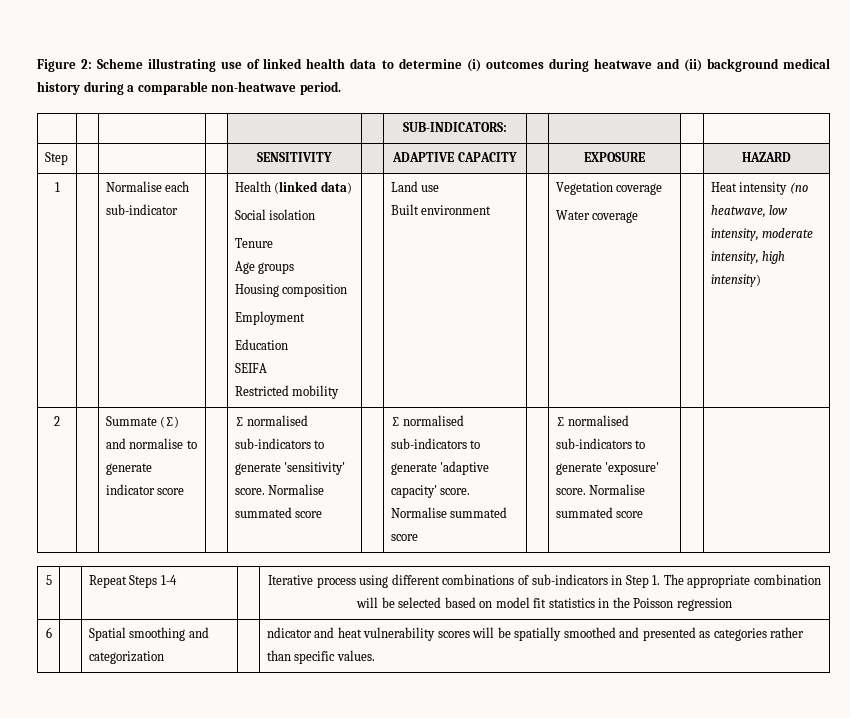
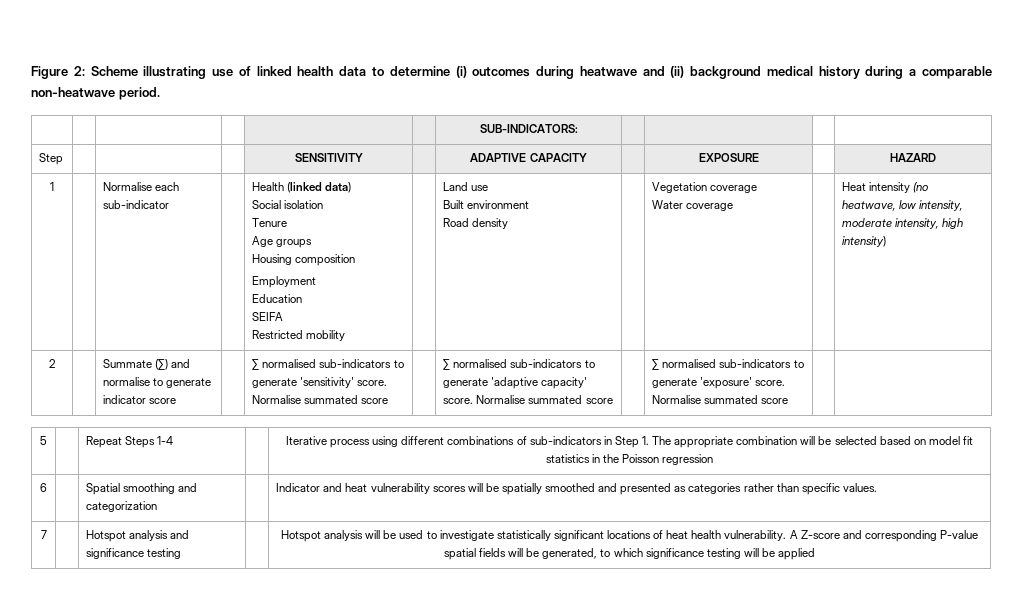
  1 | | Normalise each sub-indicator | | Health (linked data)
  Social isolation
  Tenure
  Age groups
  Housing composition
  Employment
  Education
  SEIFA
  Restricted mobility | | Land use
- Built environment | | Vegetation coverage
+ Built environment
+ Road density | | Vegetation coverage
- 6 | | Spatial smoothing and categorization | | ndicator and heat vulnerability scores will be spatially smoothed and presented as categories rather than specific values.
+ 6 | | Spatial smoothing and categorization | | Indicator and heat vulnerability scores will be spatially smoothed and presented as categories rather than specific values.
+ 7 | | Hotspot analysis and significance testing | | Hotspot analysis will be used to investigate statistically significant locations of heat health vulnerability. A Z-score and corresponding P-value spatial fields will be generated, to which significance testing will be applied

